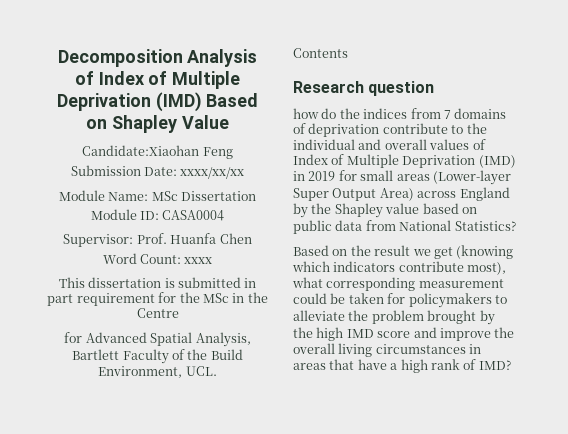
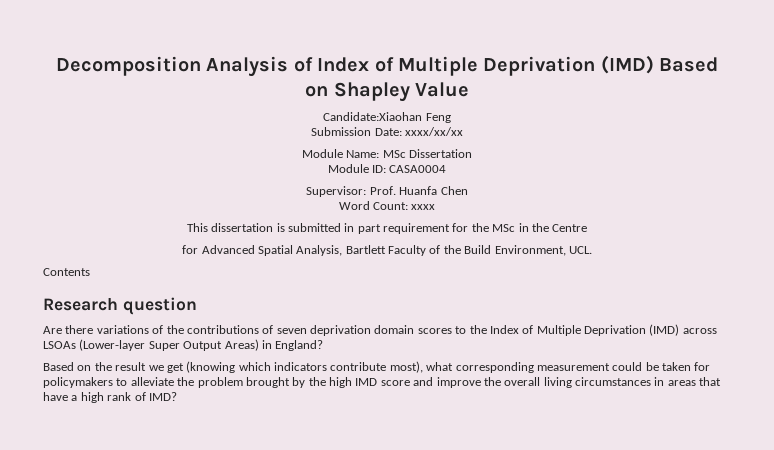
- how do the indices from 7 domains of deprivation contribute to the individual and overall values of Index of Multiple Deprivation (IMD) in 2019 for small areas (Lower-layer Super Output Area) across England by the Shapley value based on public data from National Statistics?
+ Are there variations of the contributions of seven deprivation domain scores to the Index of Multiple Deprivation (IMD) across LSOAs (Lower-layer Super Output Areas) in England?

